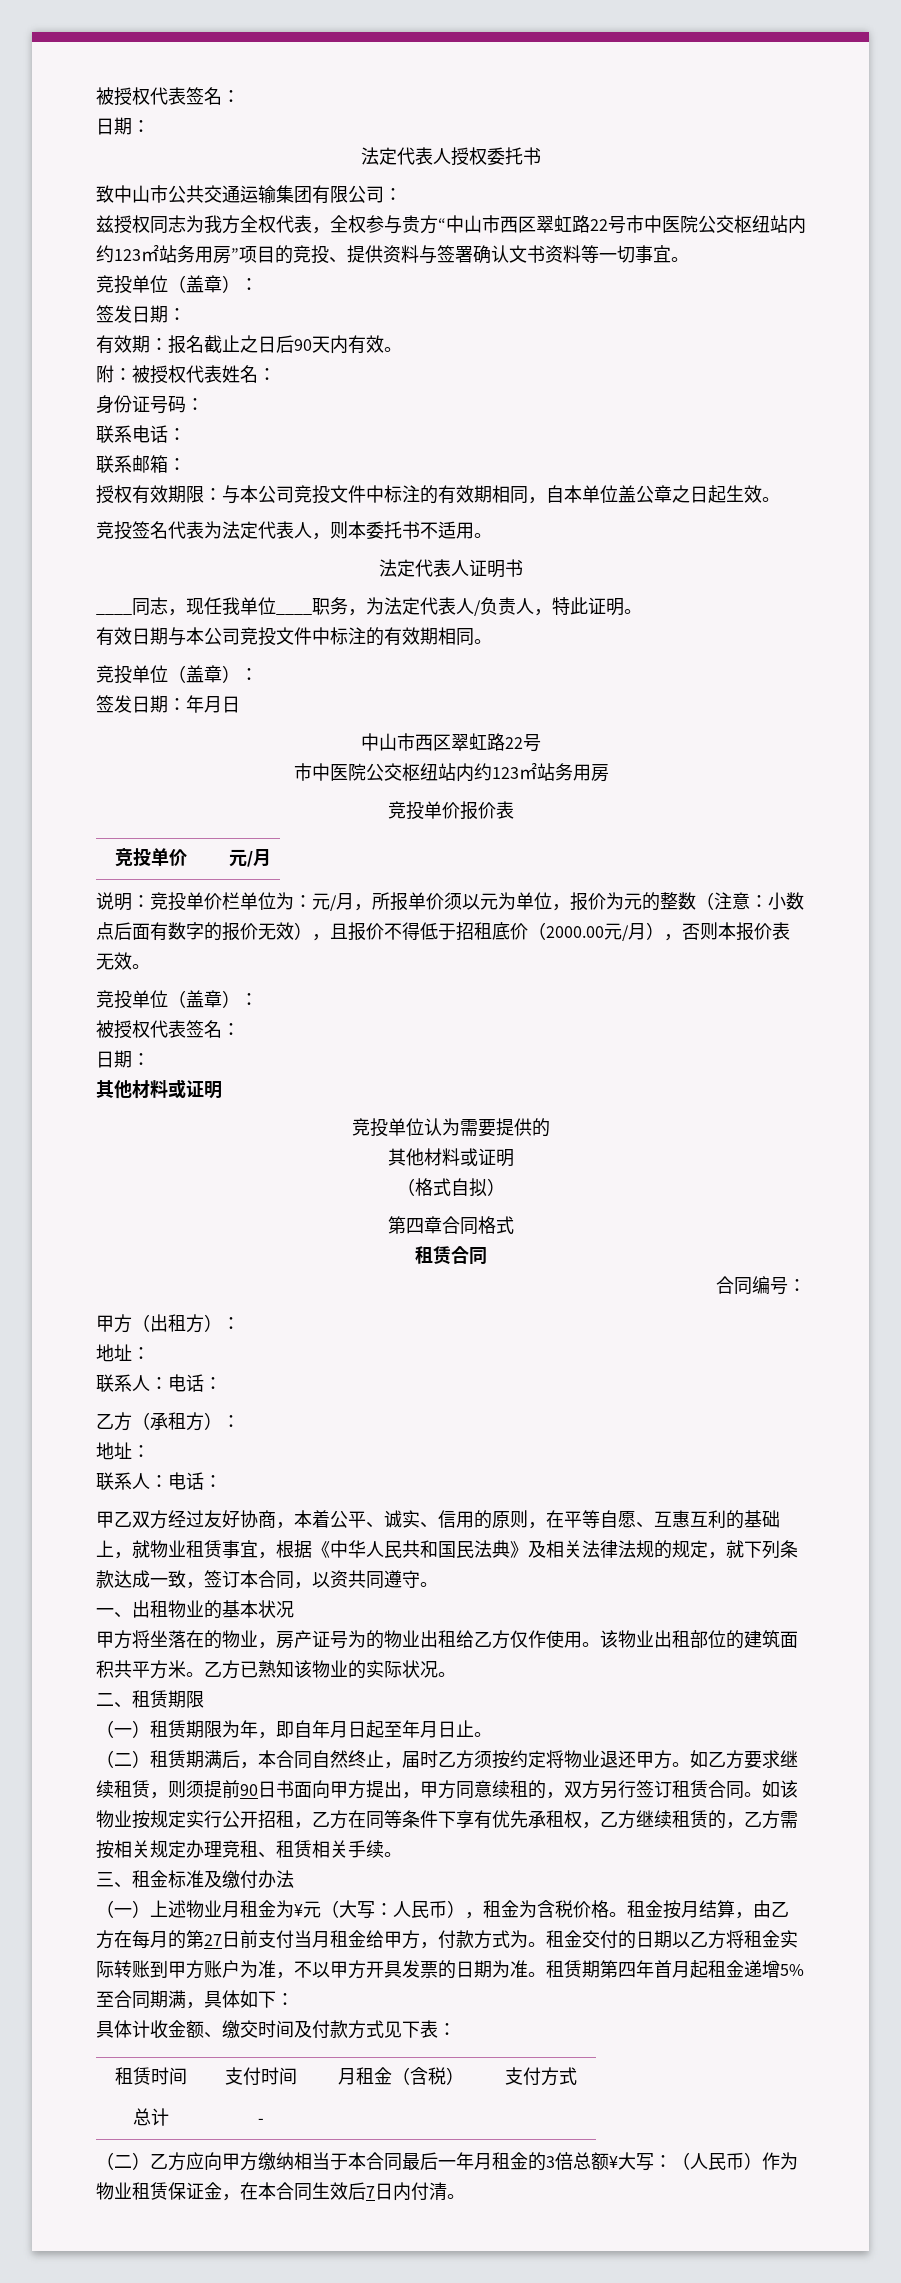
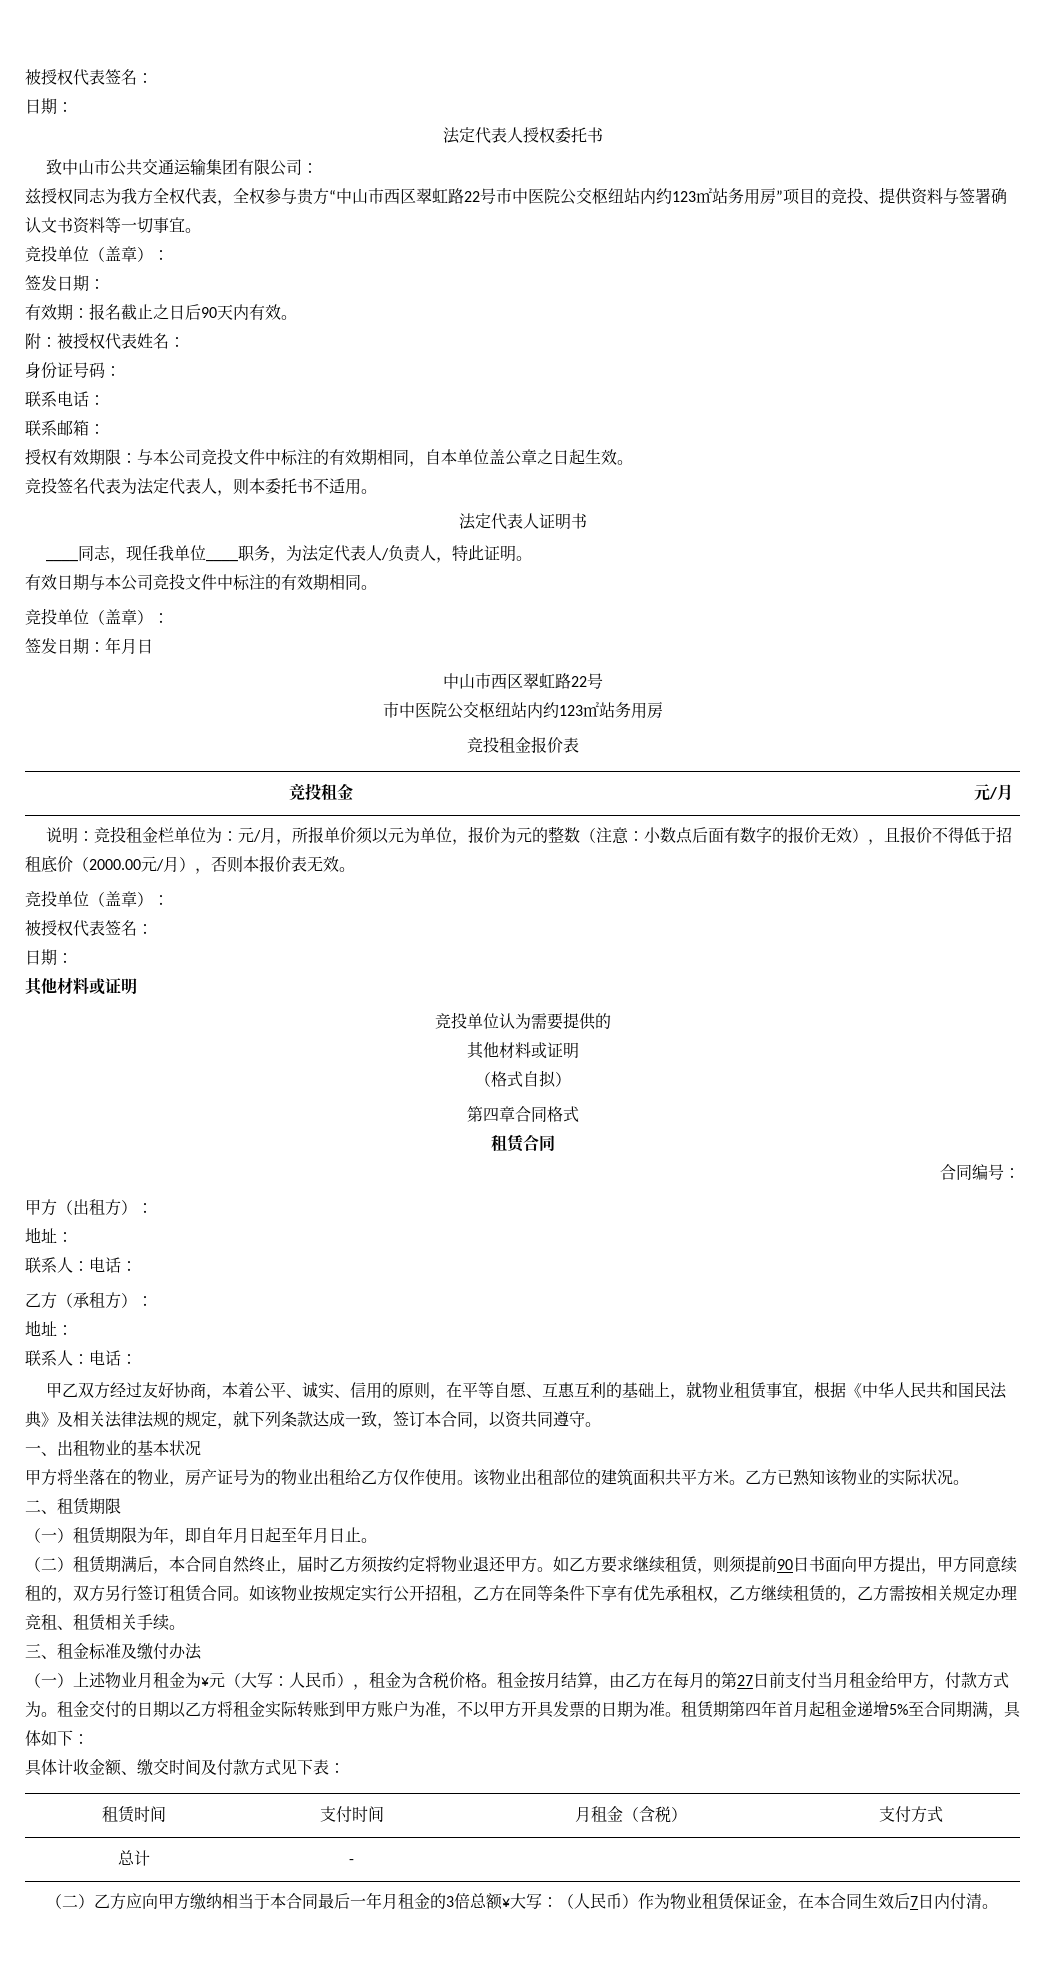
- 竞投单价报价表
+ 竞投租金报价表
- 竞投单价 | 元/月
+ 竞投租金 | 元/月
- 说明：竞投单价栏单位为：元/月，所报单价须以元为单位，报价为元的整数（注意：小数点后面有数字的报价无效），且报价不得低于招租底价（2000.00元/月），否则本报价表无效。
+ 说明：竞投租金栏单位为：元/月，所报单价须以元为单位，报价为元的整数（注意：小数点后面有数字的报价无效），且报价不得低于招租底价（2000.00元/月），否则本报价表无效。

